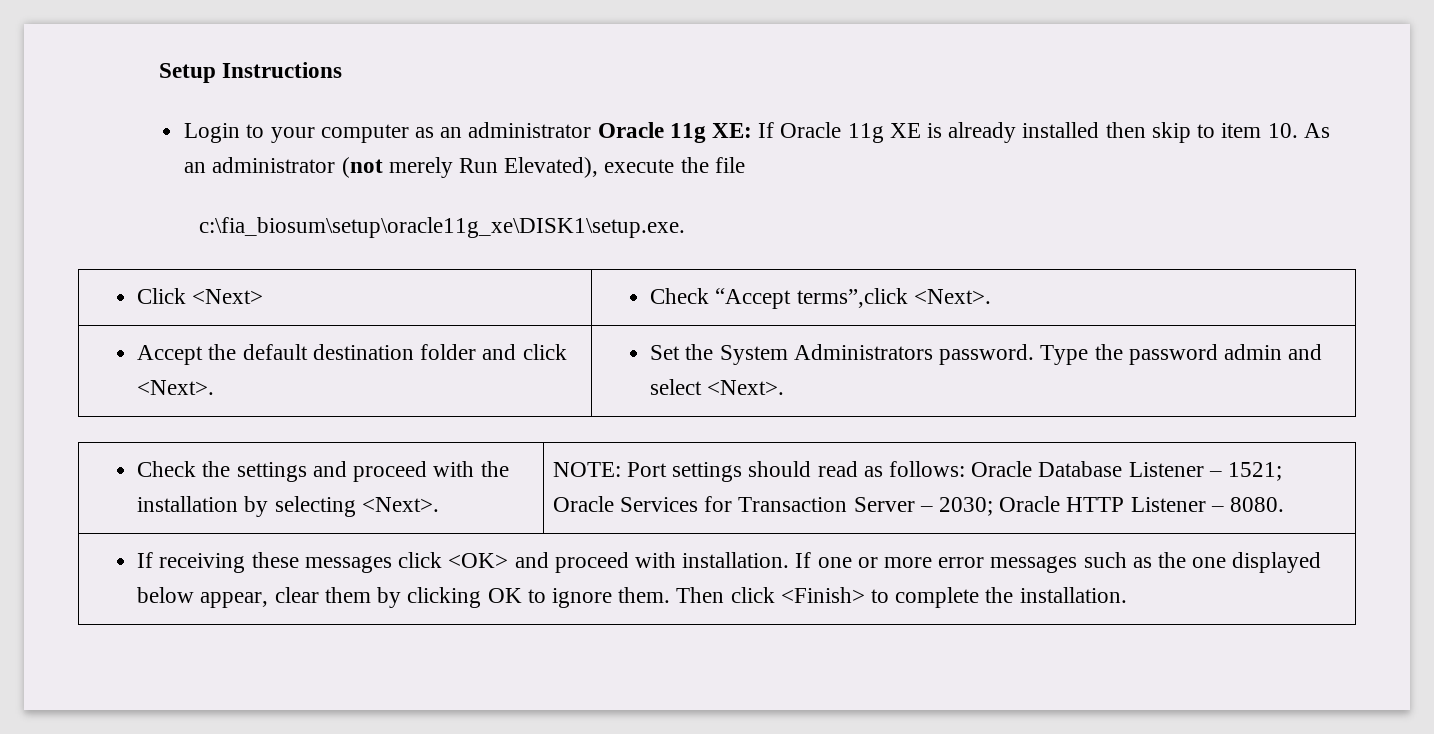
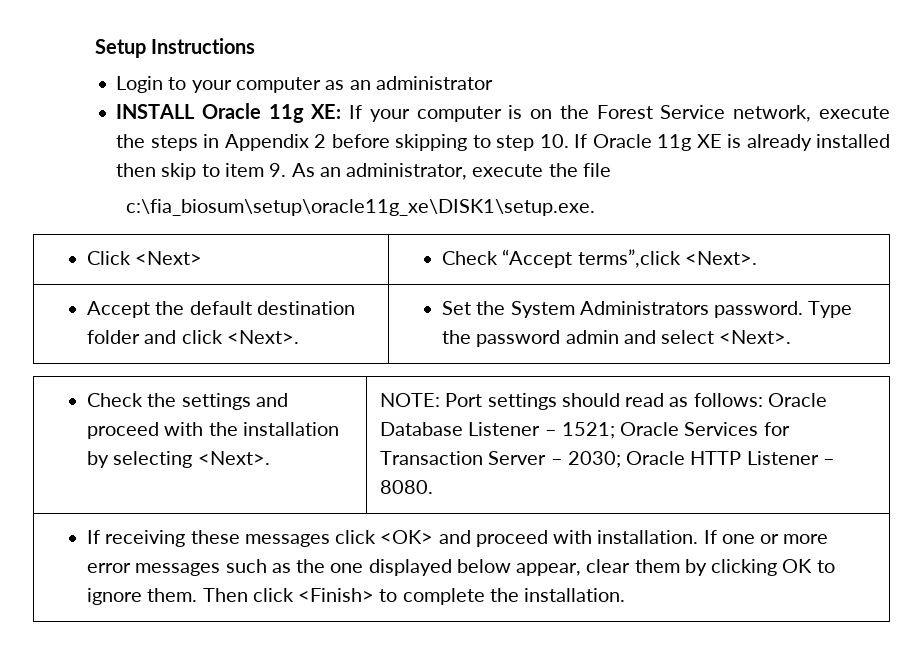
- Login to your computer as an administrator Oracle 11g XE: If Oracle 11g XE is already installed then skip to item 10. As an administrator (not merely Run Elevated), execute the file
+ Login to your computer as an administrator
+ INSTALL Oracle 11g XE: If your computer is on the Forest Service network, execute the steps in Appendix 2 before skipping to step 10. If Oracle 11g XE is already installed then skip to item 9. As an administrator, execute the file

